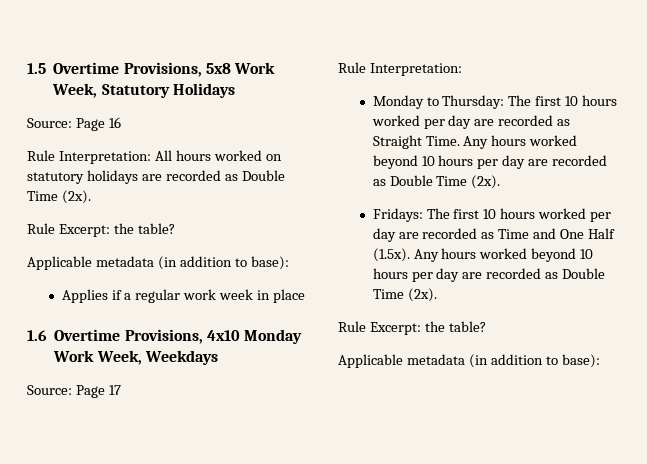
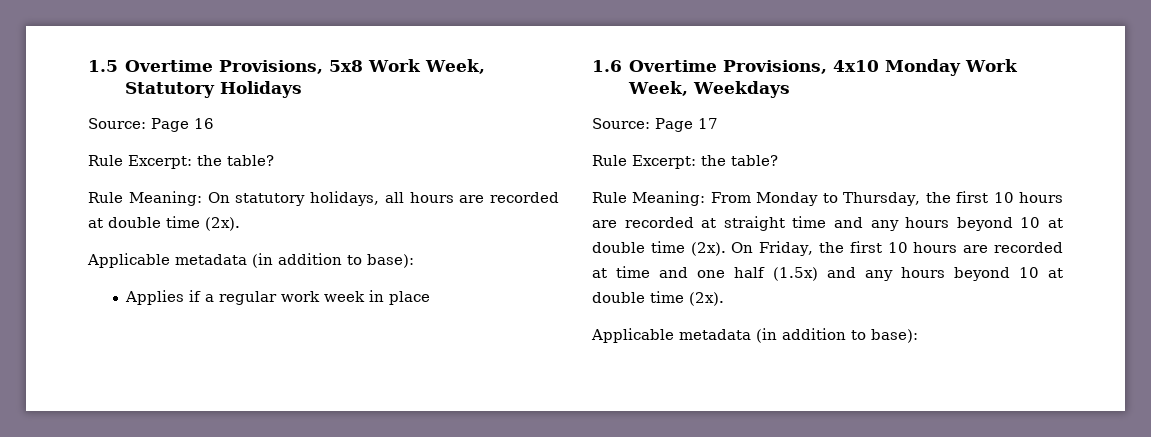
  Source: Page 16
- Rule Interpretation: All hours worked on statutory holidays are recorded as Double Time (2x).
  Rule Excerpt: the table?
+ Rule Meaning: On statutory holidays, all hours are recorded at double time (2x).
  Source: Page 17
- Rule Interpretation:
- Monday to Thursday: The first 10 hours worked per day are recorded as Straight Time. Any hours worked beyond 10 hours per day are recorded as Double Time (2x).
- Fridays: The first 10 hours worked per day are recorded as Time and One Half (1.5x). Any hours worked beyond 10 hours per day are recorded as Double Time (2x).
  Rule Excerpt: the table?
+ Rule Meaning: From Monday to Thursday, the first 10 hours are recorded at straight time and any hours beyond 10 at double time (2x). On Friday, the first 10 hours are recorded at time and one half (1.5x) and any hours beyond 10 at double time (2x).

